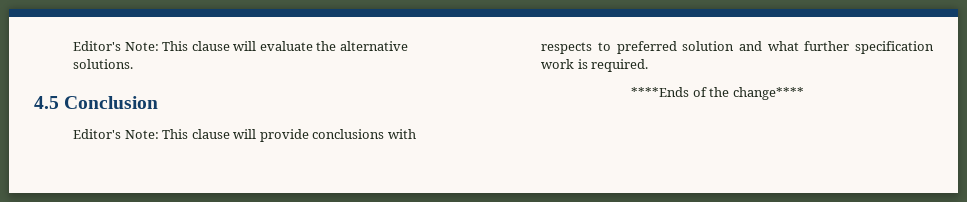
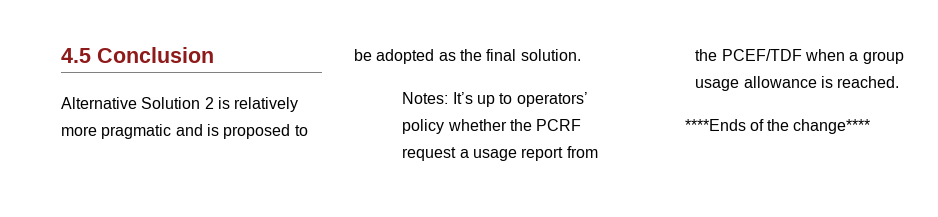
- Editor's Note: This clause will evaluate the alternative solutions.
  4.5 Conclusion
- Editor's Note: This clause will provide conclusions with respects to preferred solution and what further specification work is required.
+ Alternative Solution 2 is relatively more pragmatic and is proposed to be adopted as the final solution.
+ Notes: It’s up to operators’ policy whether the PCRF request a usage report from the PCEF/TDF when a group usage allowance is reached.

